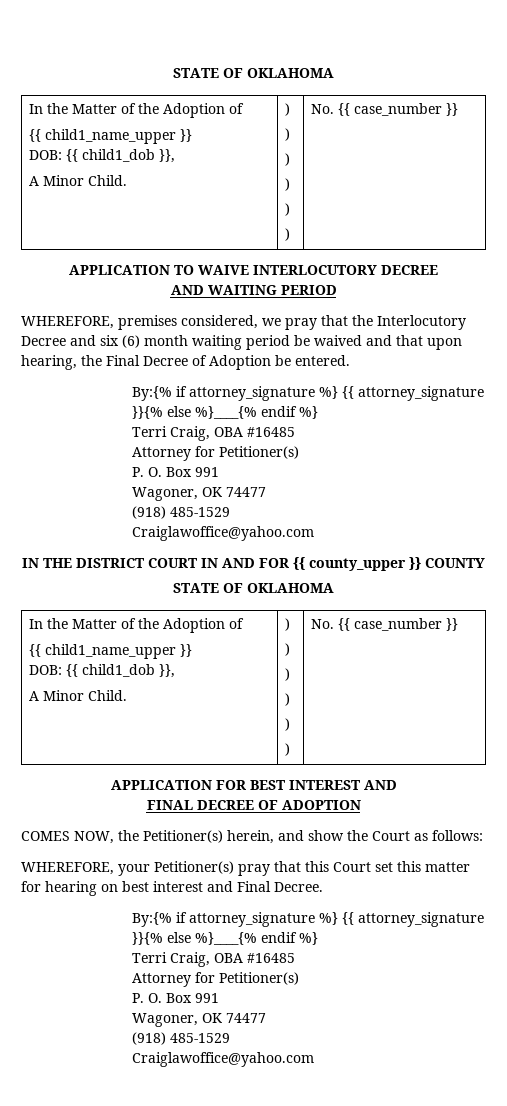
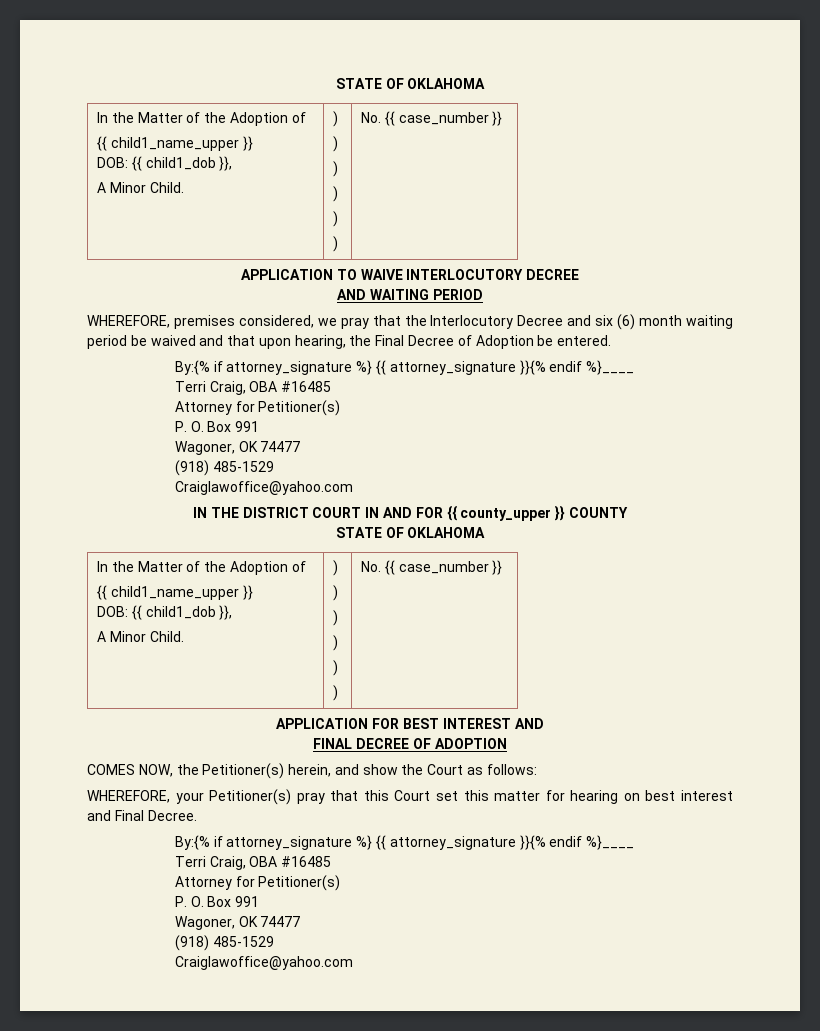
  WHEREFORE, premises considered, we pray that the Interlocutory Decree and six (6) month waiting period be waived and that upon hearing, the Final Decree of Adoption be entered.
- By:{% if attorney_signature %} {{ attorney_signature }}{% else %}____{% endif %}
+ By:{% if attorney_signature %} {{ attorney_signature }}{% endif %}____
  WHEREFORE, your Petitioner(s) pray that this Court set this matter for hearing on best interest and Final Decree.
- By:{% if attorney_signature %} {{ attorney_signature }}{% else %}____{% endif %}
+ By:{% if attorney_signature %} {{ attorney_signature }}{% endif %}____

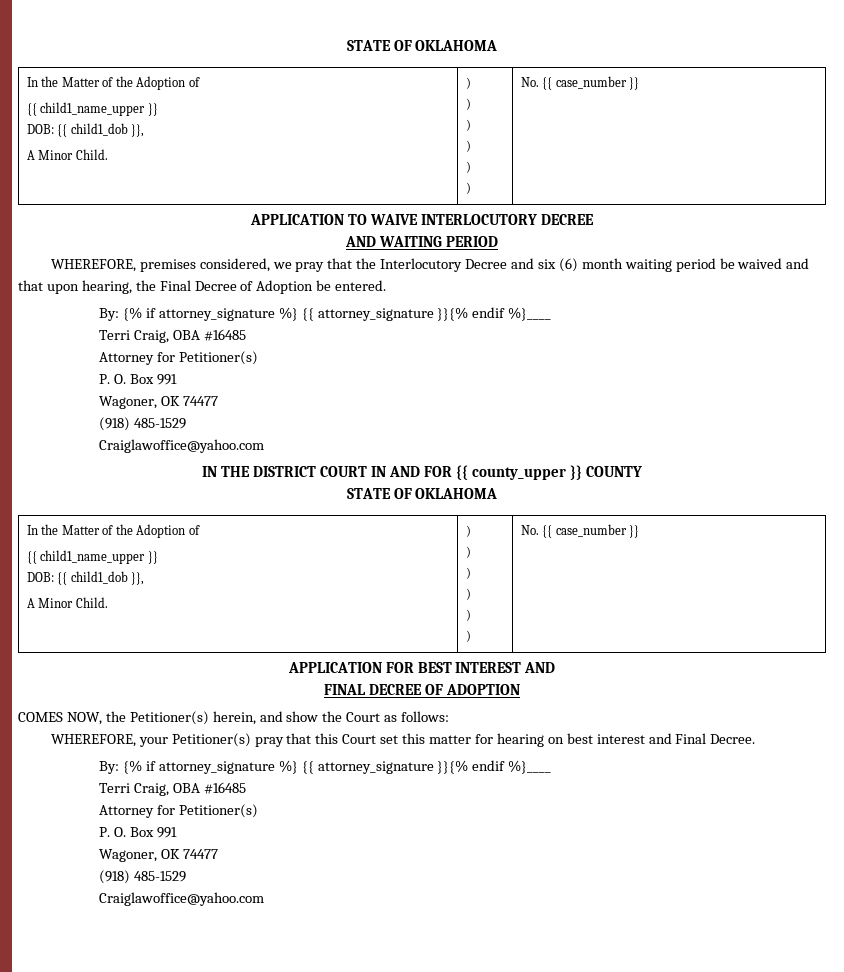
  WHEREFORE, premises considered, we pray that the Interlocutory Decree and six (6) month waiting period be waived and that upon hearing, the Final Decree of Adoption be entered.
- By:{% if attorney_signature %} {{ attorney_signature }}{% endif %}____
+ By: {% if attorney_signature %} {{ attorney_signature }}{% endif %}____
  WHEREFORE, your Petitioner(s) pray that this Court set this matter for hearing on best interest and Final Decree.
- By:{% if attorney_signature %} {{ attorney_signature }}{% endif %}____
+ By: {% if attorney_signature %} {{ attorney_signature }}{% endif %}____

